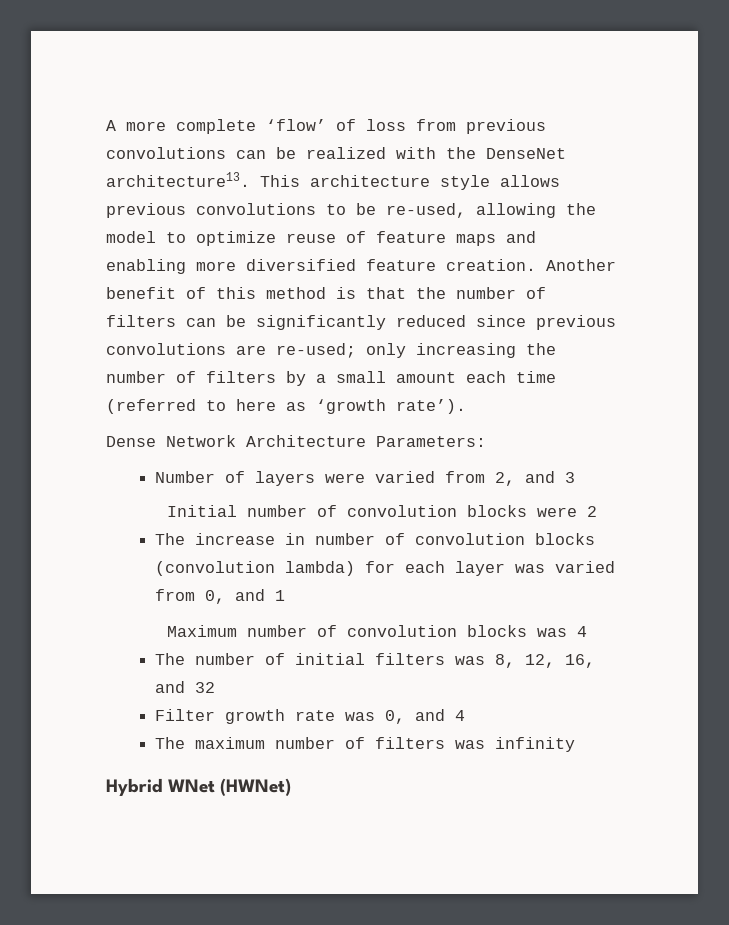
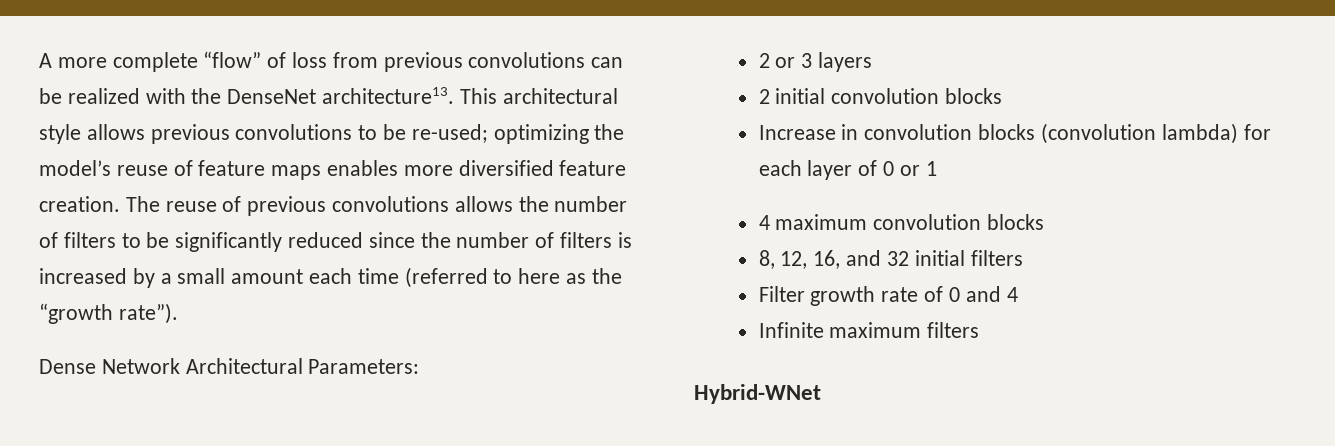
- A more complete ‘flow’ of loss from previous convolutions can be realized with the DenseNet architecture13.
+ A more complete “flow” of loss from previous convolutions can be realized with the DenseNet architecture13.
- This architecture style allows previous convolutions to be re-used, allowing the model to optimize reuse of feature maps and enabling more diversified feature creation.
+ This architectural style allows previous convolutions to be re-used; optimizing the model’s reuse of feature maps enables more diversified feature creation.
- Another benefit of this method is that the number of filters can be significantly reduced since previous convolutions are re-used; only increasing the number of filters by a small amount each time (referred to here as ‘growth rate’).
+ The reuse of previous convolutions allows the number of filters to be significantly reduced since the number of filters is increased by a small amount each time (referred to here as the “growth rate”).
- Dense Network Architecture Parameters:
+ Dense Network Architectural Parameters:
- Number of layers were varied from 2, and 3
- Initial number of convolution blocks were 2
- The increase in number of convolution blocks (convolution lambda) for each layer was varied from 0, and 1
- Maximum number of convolution blocks was 4
- The number of initial filters was 8, 12, 16, and 32
+ 2 or 3 layers
+ 2 initial convolution blocks
+ Increase in convolution blocks (convolution lambda) for each layer of 0 or 1
+ 4 maximum convolution blocks
+ 8, 12, 16, and 32 initial filters
- Filter growth rate was 0, and 4
+ Filter growth rate of 0 and 4
- The maximum number of filters was infinity
- Hybrid WNet (HWNet)
+ Infinite maximum filters
+ Hybrid-WNet

